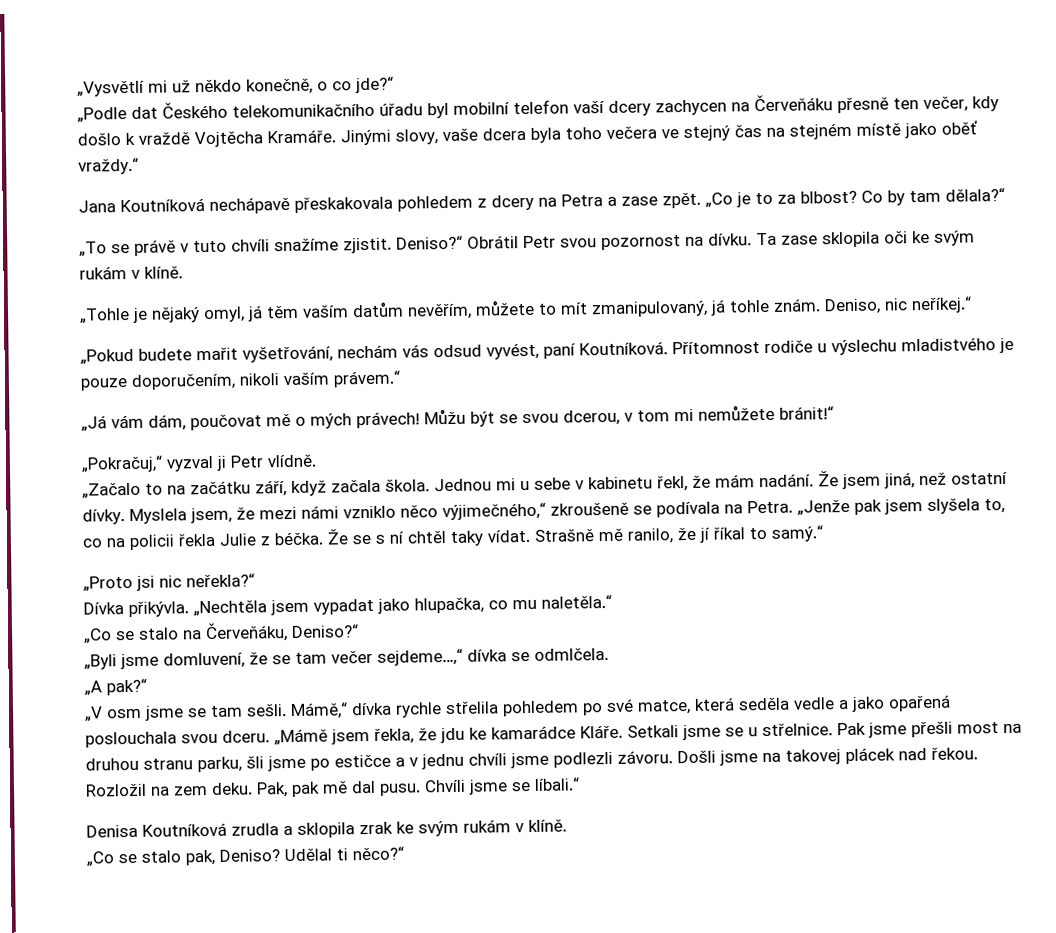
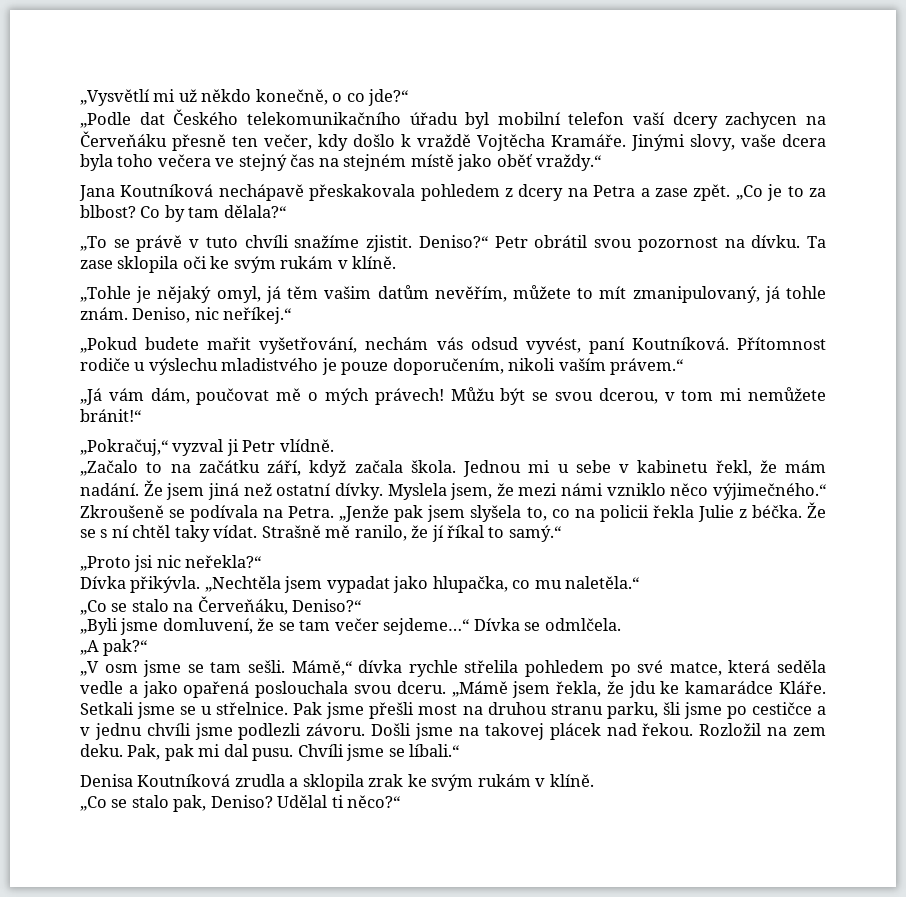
- Deniso?“ Obrátil Petr svou pozornost na dívku.
+ Deniso?“ Petr obrátil svou pozornost na dívku.
- „Tohle je nějaký omyl, já těm vaším datům nevěřím, můžete to mít zmanipulovaný, já tohle znám.
+ „Tohle je nějaký omyl, já těm vašim datům nevěřím, můžete to mít zmanipulovaný, já tohle znám.
- Že jsem jiná, než ostatní dívky.
+ Že jsem jiná než ostatní dívky.
- Myslela jsem, že mezi námi vzniklo něco výjimečného,“ zkroušeně se podívala na Petra.
+ Myslela jsem, že mezi námi vzniklo něco výjimečného.“ Zkroušeně se podívala na Petra.
- „Byli jsme domluvení, že se tam večer sejdeme…,“ dívka se odmlčela.
+ „Byli jsme domluvení, že se tam večer sejdeme…“ Dívka se odmlčela.
- Pak jsme přešli most na druhou stranu parku, šli jsme po estičce a v jednu chvíli jsme podlezli závoru.
+ Pak jsme přešli most na druhou stranu parku, šli jsme po cestičce a v jednu chvíli jsme podlezli závoru.
- Pak, pak mě dal pusu.
+ Pak, pak mi dal pusu.

